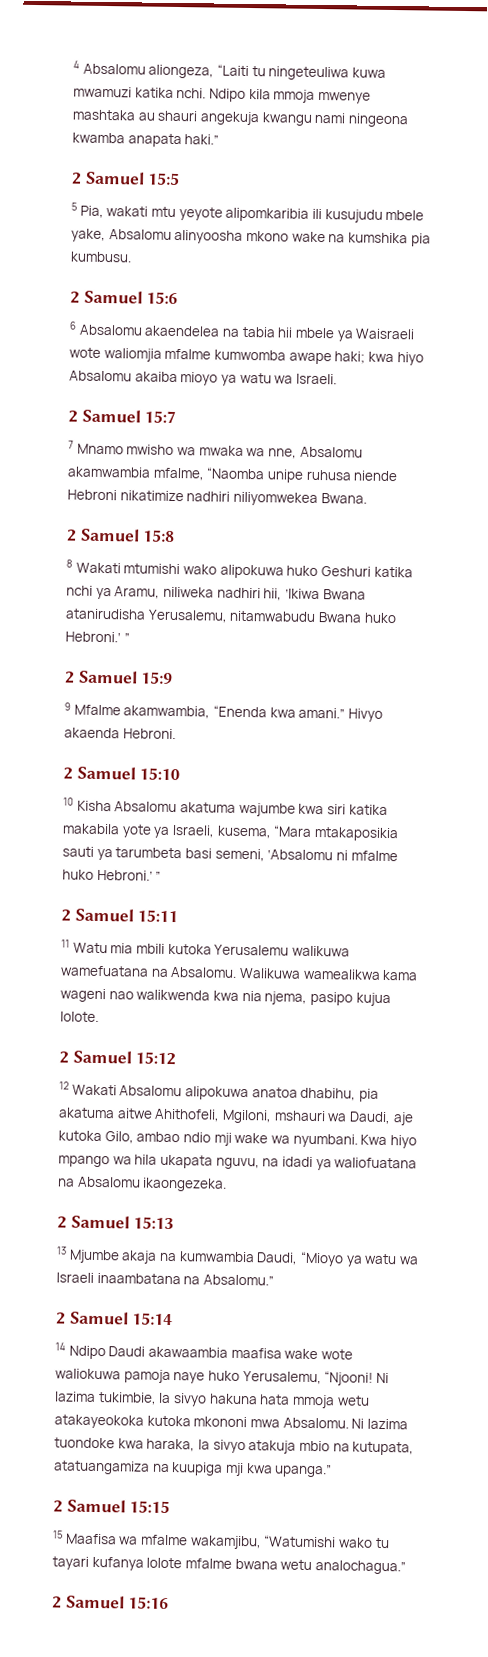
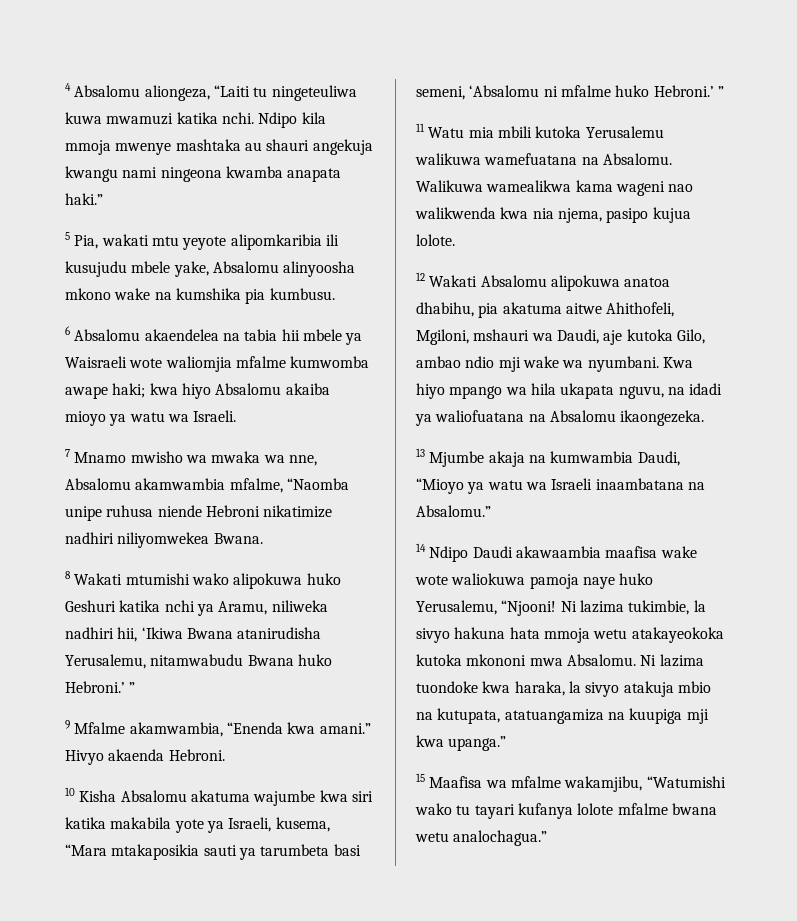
- 2 Samuel 15:5
- 2 Samuel 15:6
- 2 Samuel 15:7
- 2 Samuel 15:8
- 2 Samuel 15:9
- 2 Samuel 15:10
- 2 Samuel 15:11
- 2 Samuel 15:12
- 2 Samuel 15:13
- 2 Samuel 15:14
- 2 Samuel 15:15
- 2 Samuel 15:16

